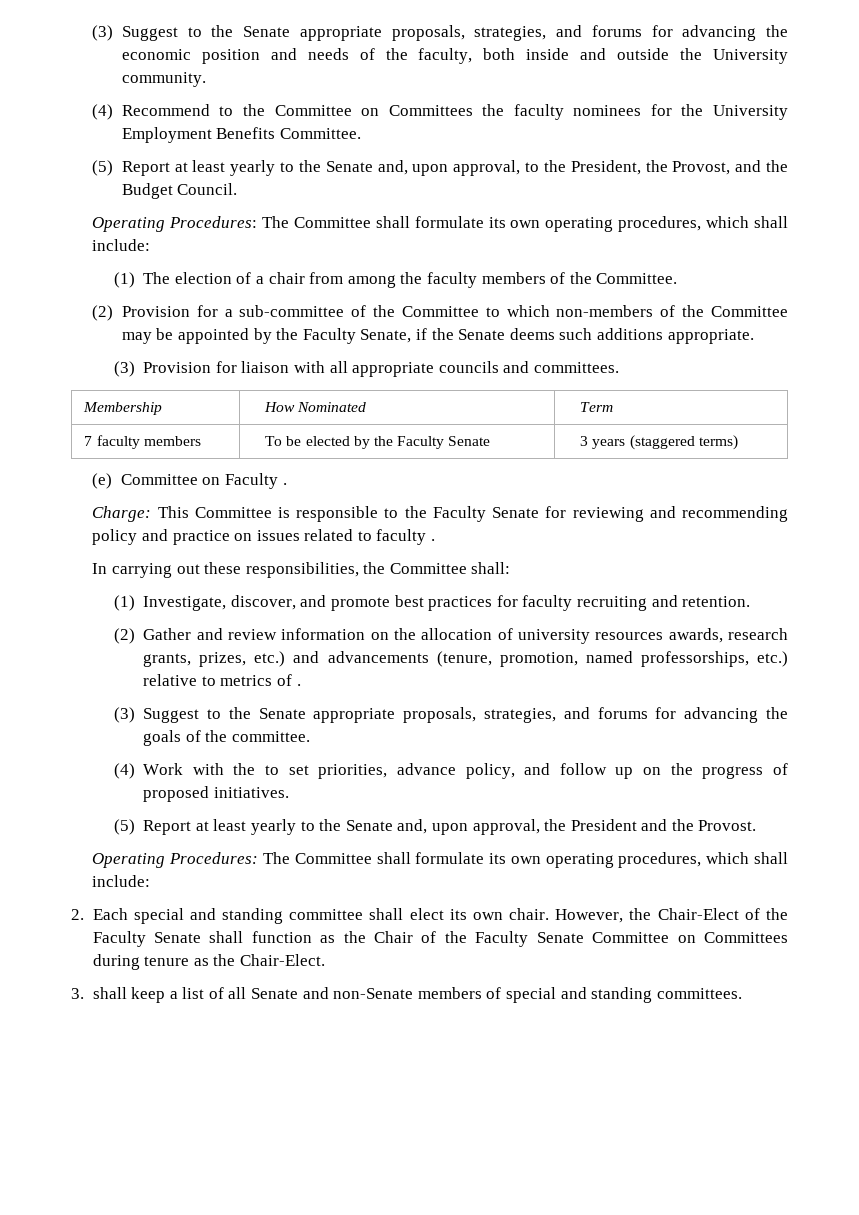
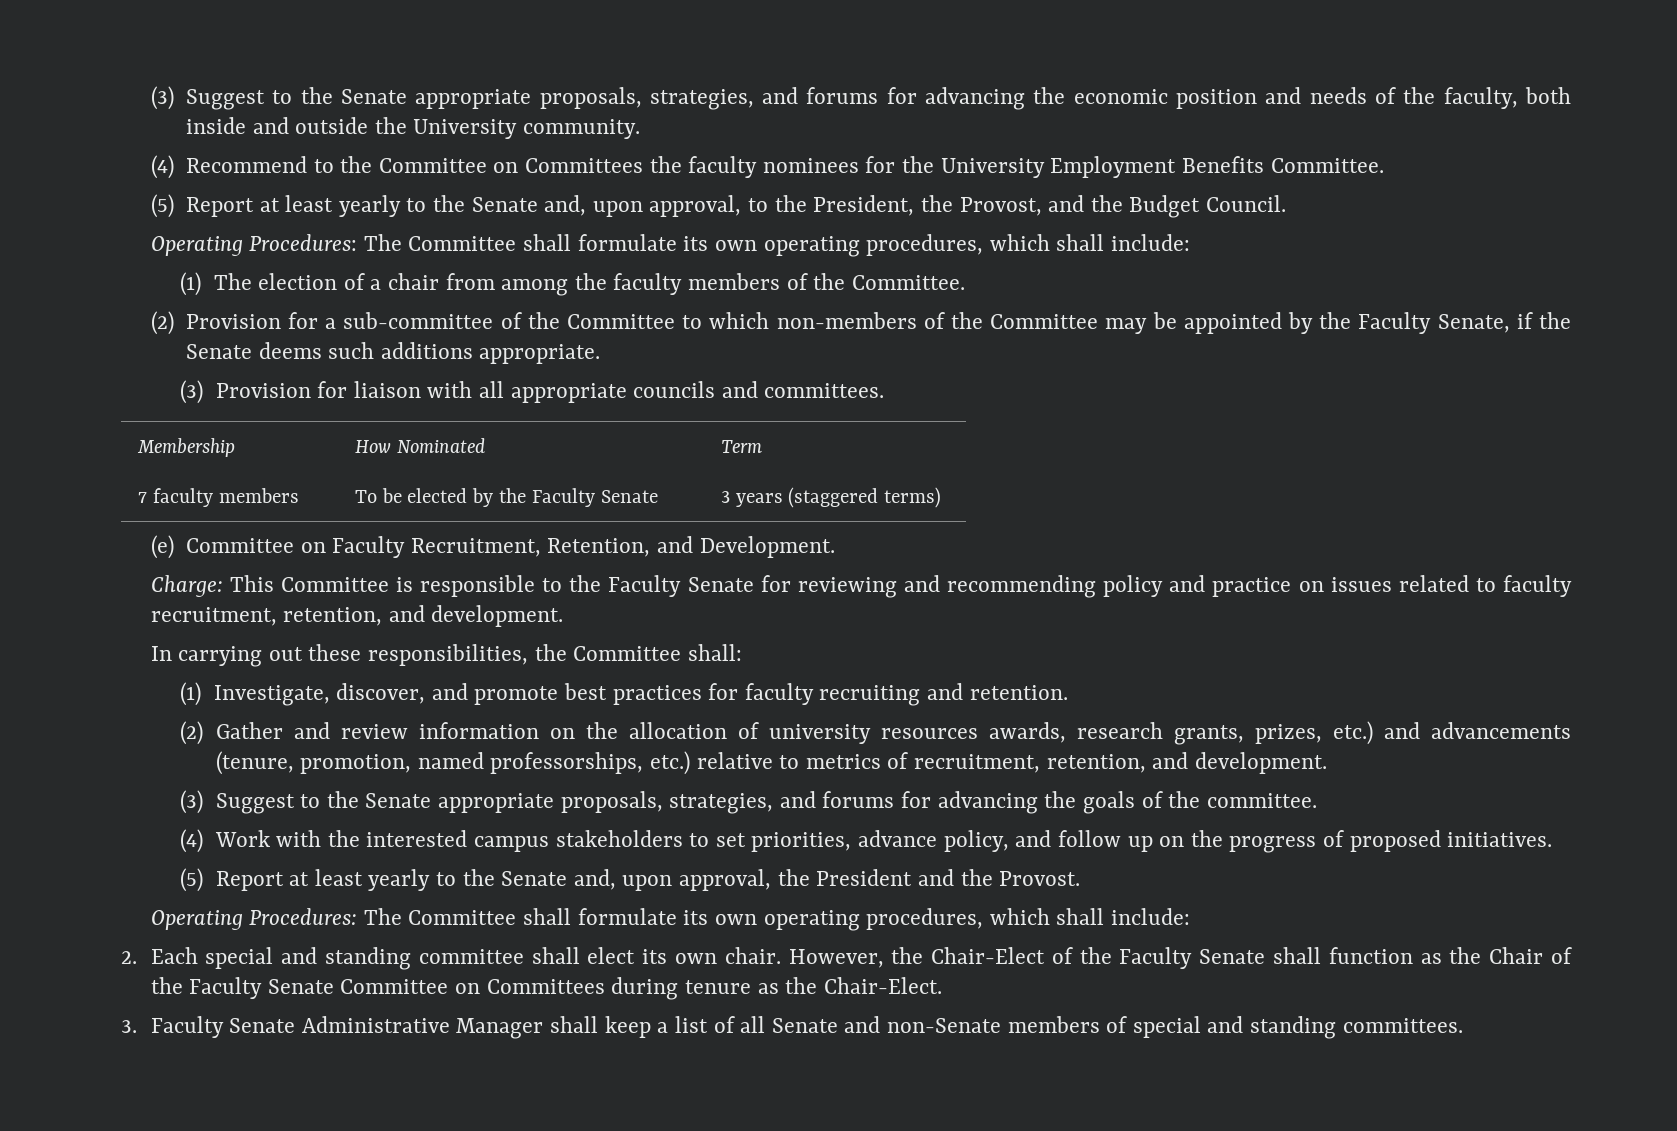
- (e) Committee on Faculty .
+ (e) Committee on Faculty Recruitment, Retention, and Development.
- Charge: This Committee is responsible to the Faculty Senate for reviewing and recommending policy and practice on issues related to faculty .
+ Charge: This Committee is responsible to the Faculty Senate for reviewing and recommending policy and practice on issues related to faculty recruitment, retention, and development.
- (2) Gather and review information on the allocation of university resources awards, research grants, prizes, etc.) and advancements (tenure, promotion, named professorships, etc.) relative to metrics of .
+ (2) Gather and review information on the allocation of university resources awards, research grants, prizes, etc.) and advancements (tenure, promotion, named professorships, etc.) relative to metrics of recruitment, retention, and development.
- (4) Work with the to set priorities, advance policy, and follow up on the progress of proposed initiatives.
+ (4) Work with the interested campus stakeholders to set priorities, advance policy, and follow up on the progress of proposed initiatives.
- 3. shall keep a list of all Senate and non-Senate members of special and standing committees.
+ 3. Faculty Senate Administrative Manager shall keep a list of all Senate and non-Senate members of special and standing committees.

